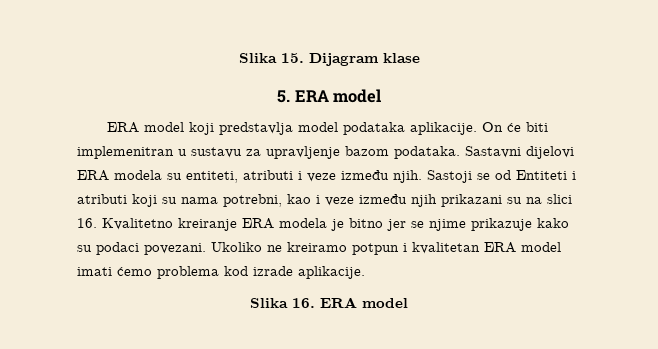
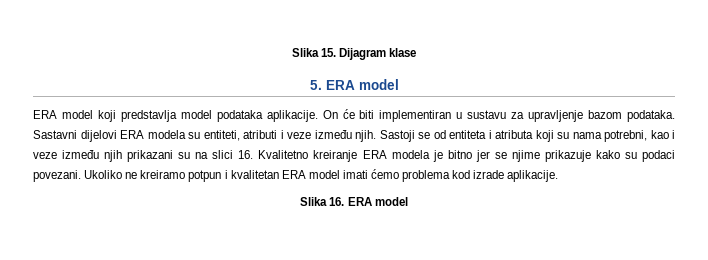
- On će biti implemenitran u sustavu za upravljenje bazom podataka.
+ On će biti implementiran u sustavu za upravljenje bazom podataka.
- Sastoji se od Entiteti i atributi koji su nama potrebni, kao i veze između njih prikazani su na slici 16. Kvalitetno kreiranje ERA modela je bitno jer se njime prikazuje kako su podaci povezani.
+ Sastoji se od entiteta i atributa koji su nama potrebni, kao i veze između njih prikazani su na slici 16. Kvalitetno kreiranje ERA modela je bitno jer se njime prikazuje kako su podaci povezani.

